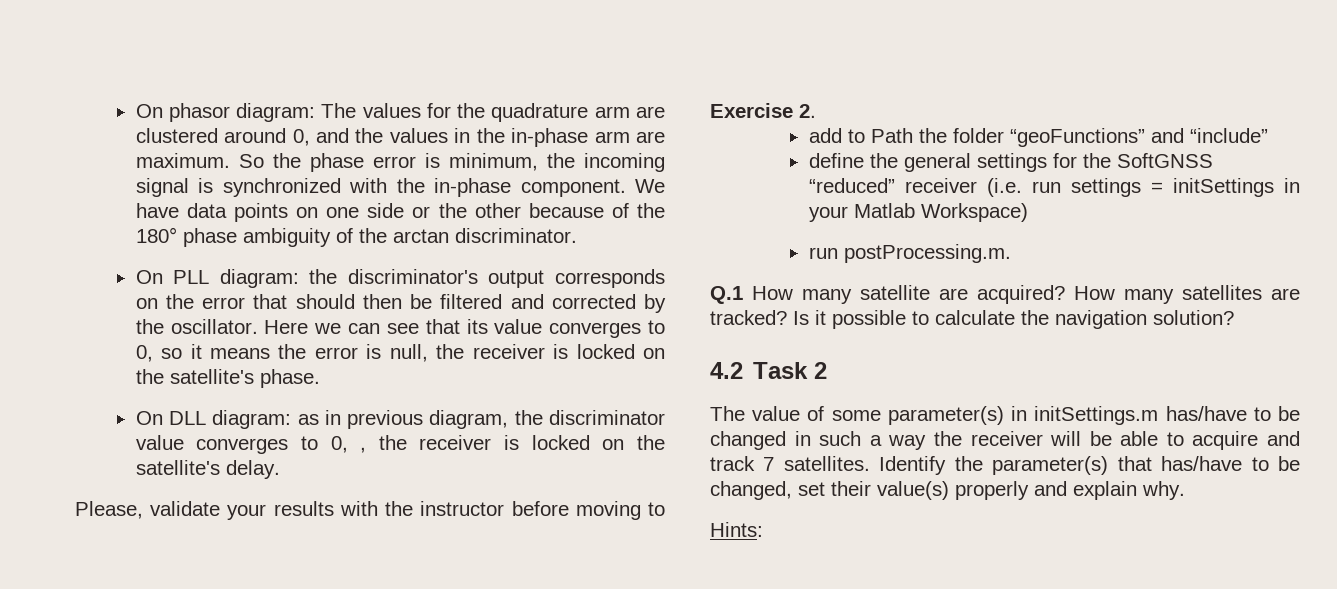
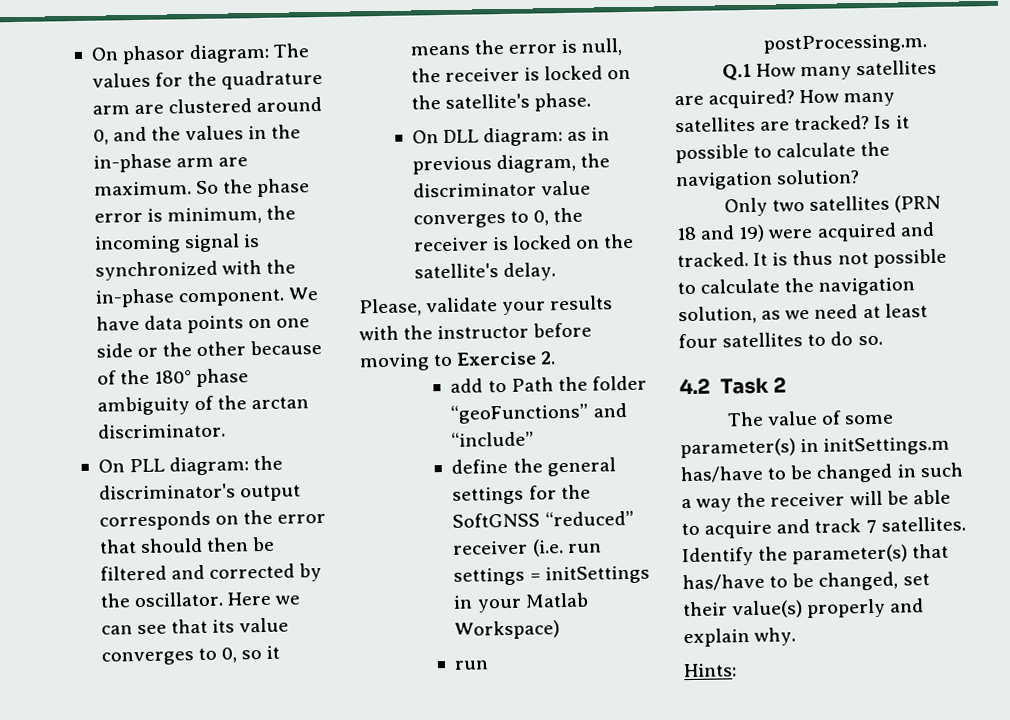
- On DLL diagram: as in previous diagram, the discriminator value converges to 0, , the receiver is locked on the satellite's delay.
+ On DLL diagram: as in previous diagram, the discriminator value converges to 0, the receiver is locked on the satellite's delay.
- Q.1 How many satellite are acquired?
+ Q.1 How many satellites are acquired?
+ Only two satellites (PRN 18 and 19) were acquired and tracked. It is thus not possible to calculate the navigation solution, as we need at least four satellites to do so.

